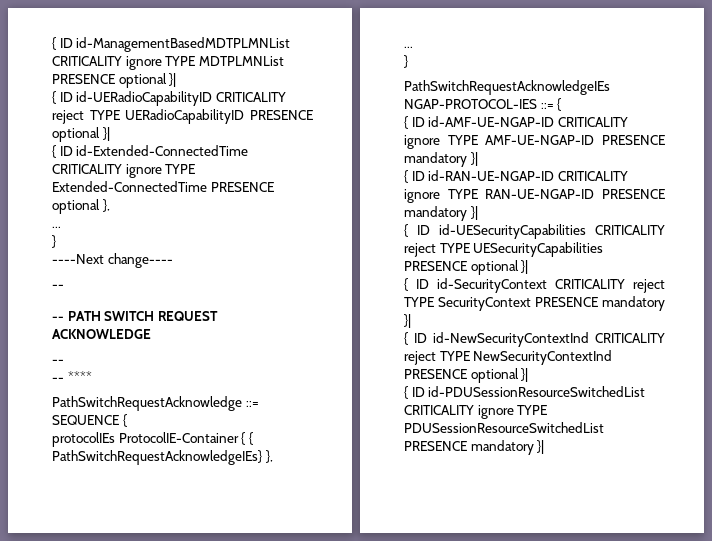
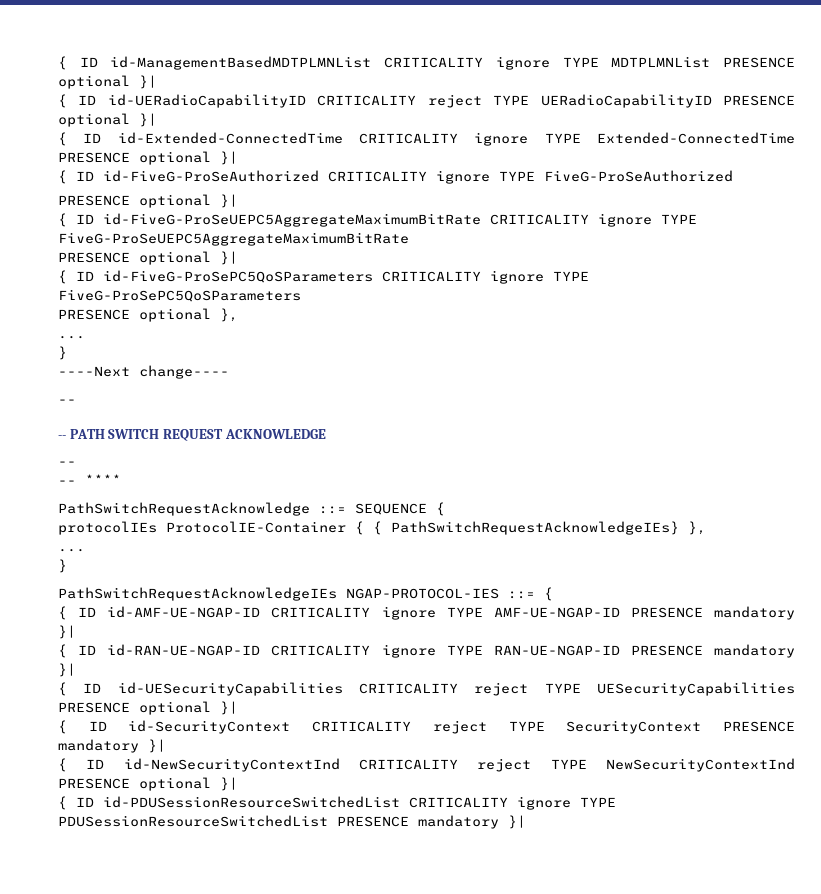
- { ID id-Extended-ConnectedTime CRITICALITY ignore TYPE Extended-ConnectedTime PRESENCE optional },
+ { ID id-Extended-ConnectedTime CRITICALITY ignore TYPE Extended-ConnectedTime PRESENCE optional }|
+ { ID id-FiveG-ProSeAuthorized CRITICALITY ignore TYPE FiveG-ProSeAuthorized
+ PRESENCE optional }|
+ { ID id-FiveG-ProSeUEPC5AggregateMaximumBitRate CRITICALITY ignore TYPE FiveG-ProSeUEPC5AggregateMaximumBitRate
+ PRESENCE optional }|
+ { ID id-FiveG-ProSePC5QoSParameters CRITICALITY ignore TYPE FiveG-ProSePC5QoSParameters
+ PRESENCE optional },

